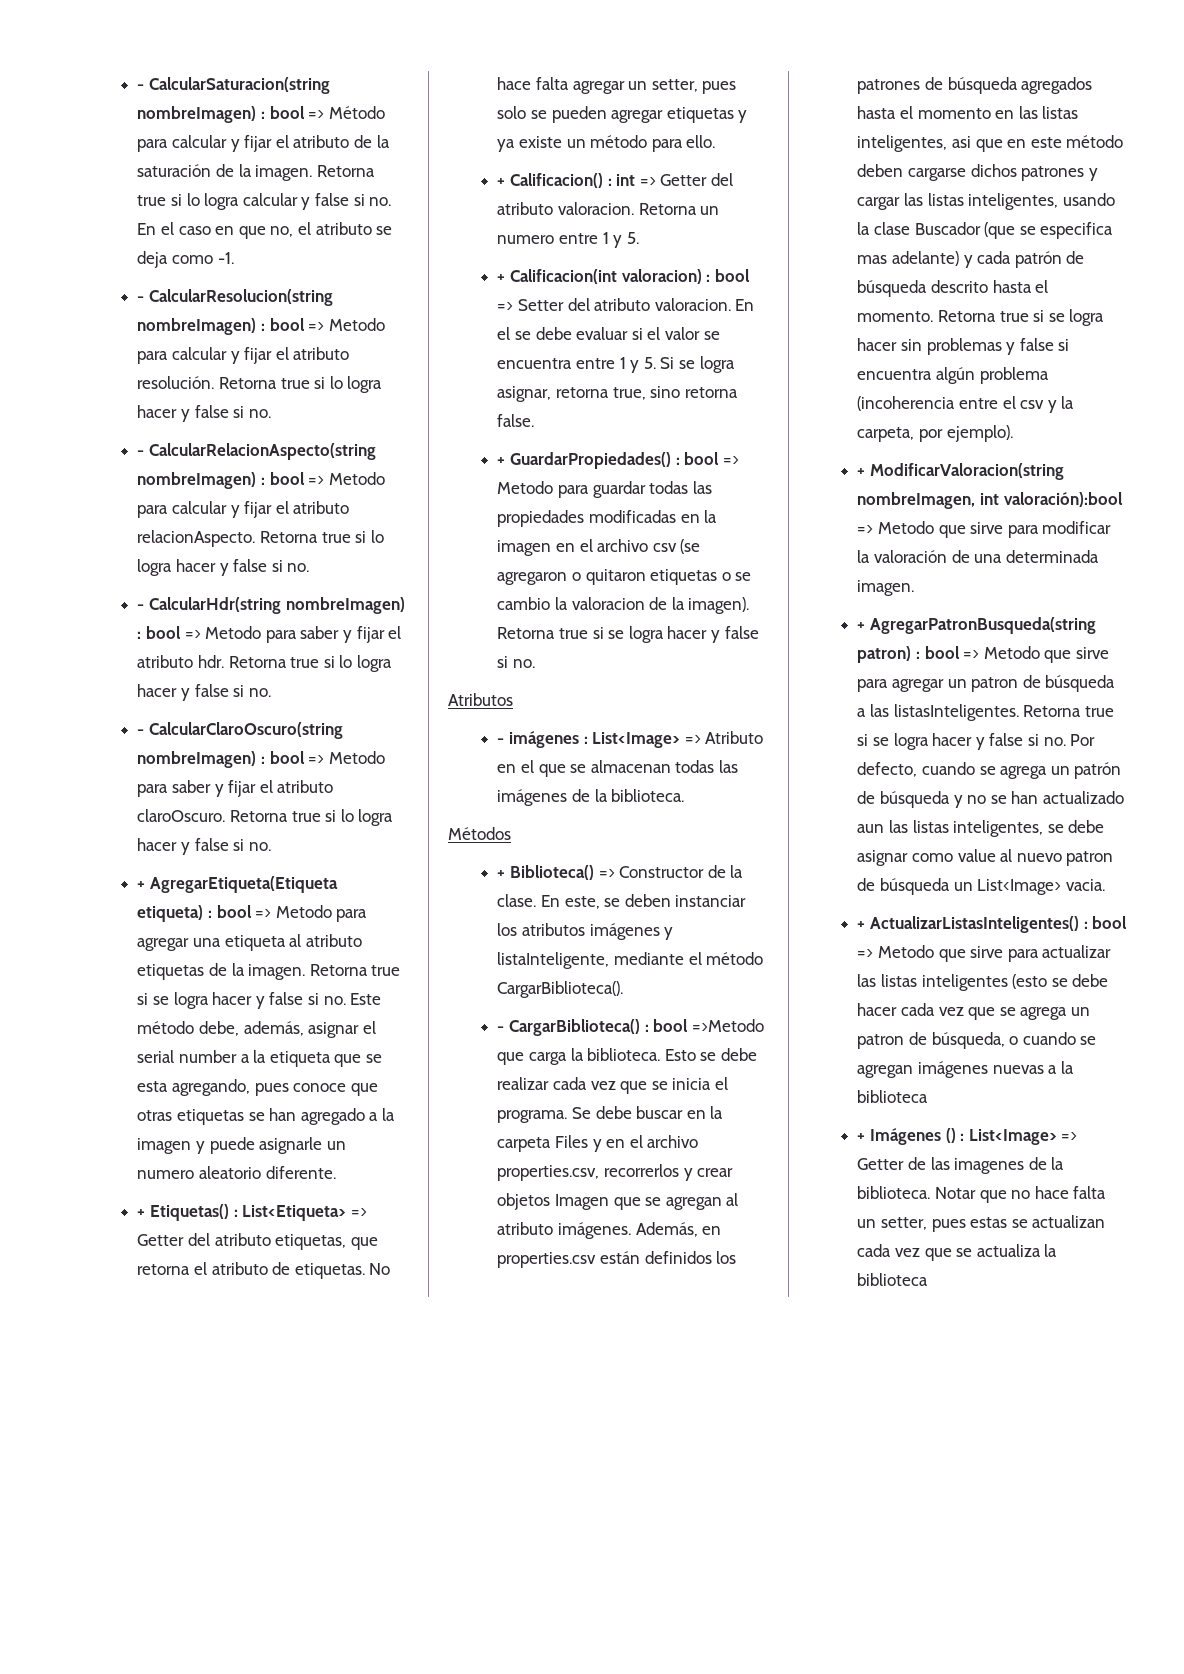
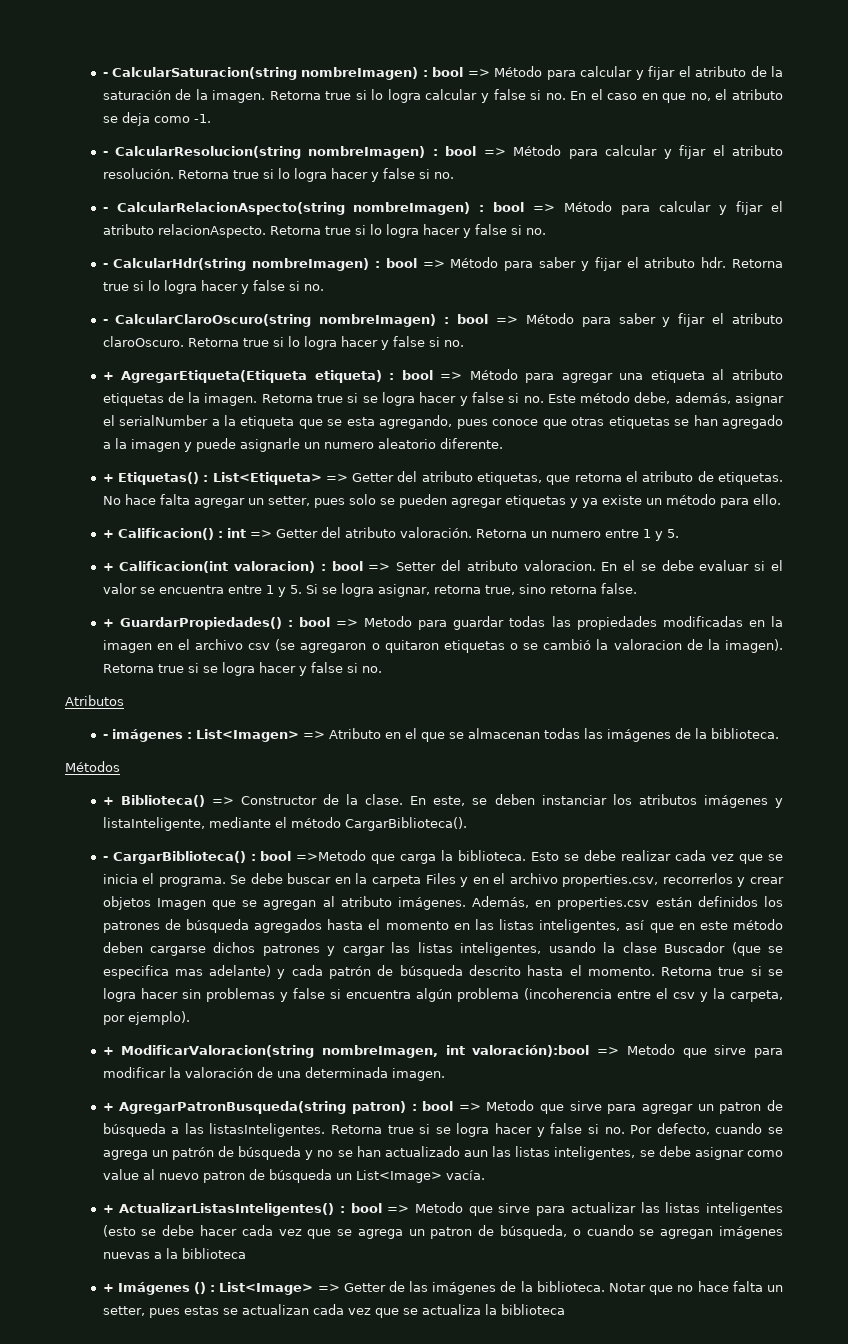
- - CalcularResolucion(string nombreImagen) : bool => Metodo para calcular y fijar el atributo resolución.
+ - CalcularResolucion(string nombreImagen) : bool => Método para calcular y fijar el atributo resolución.
- - CalcularRelacionAspecto(string nombreImagen) : bool => Metodo para calcular y fijar el atributo relacionAspecto.
+ - CalcularRelacionAspecto(string nombreImagen) : bool => Método para calcular y fijar el atributo relacionAspecto.
- - CalcularHdr(string nombreImagen) : bool => Metodo para saber y fijar el atributo hdr.
+ - CalcularHdr(string nombreImagen) : bool => Método para saber y fijar el atributo hdr.
- - CalcularClaroOscuro(string nombreImagen) : bool => Metodo para saber y fijar el atributo claroOscuro.
+ - CalcularClaroOscuro(string nombreImagen) : bool => Método para saber y fijar el atributo claroOscuro.
- + AgregarEtiqueta(Etiqueta etiqueta) : bool => Metodo para agregar una etiqueta al atributo etiquetas de la imagen.
+ + AgregarEtiqueta(Etiqueta etiqueta) : bool => Método para agregar una etiqueta al atributo etiquetas de la imagen.
- Retorna true si se logra hacer y false si no. Este método debe, además, asignar el serial number a la etiqueta que se esta agregando, pues conoce que otras etiquetas se han agregado a la imagen y puede asignarle un numero aleatorio diferente.
+ Retorna true si se logra hacer y false si no. Este método debe, además, asignar el serialNumber a la etiqueta que se esta agregando, pues conoce que otras etiquetas se han agregado a la imagen y puede asignarle un numero aleatorio diferente.
- + Calificacion() : int => Getter del atributo valoracion.
+ + Calificacion() : int => Getter del atributo valoración.
- + GuardarPropiedades() : bool => Metodo para guardar todas las propiedades modificadas en la imagen en el archivo csv (se agregaron o quitaron etiquetas o se cambio la valoracion de la imagen).
+ + GuardarPropiedades() : bool => Metodo para guardar todas las propiedades modificadas en la imagen en el archivo csv (se agregaron o quitaron etiquetas o se cambió la valoracion de la imagen).
- - imágenes : List<Image> => Atributo en el que se almacenan todas las imágenes de la biblioteca.
+ - imágenes : List<Imagen> => Atributo en el que se almacenan todas las imágenes de la biblioteca.
- Además, en properties.csv están definidos los patrones de búsqueda agregados hasta el momento en las listas inteligentes, asi que en este método deben cargarse dichos patrones y cargar las listas inteligentes, usando la clase Buscador (que se especifica mas adelante) y cada patrón de búsqueda descrito hasta el momento.
+ Además, en properties.csv están definidos los patrones de búsqueda agregados hasta el momento en las listas inteligentes, así que en este método deben cargarse dichos patrones y cargar las listas inteligentes, usando la clase Buscador (que se especifica mas adelante) y cada patrón de búsqueda descrito hasta el momento.
- Retorna true si se logra hacer y false si no. Por defecto, cuando se agrega un patrón de búsqueda y no se han actualizado aun las listas inteligentes, se debe asignar como value al nuevo patron de búsqueda un List<Image> vacia.
+ Retorna true si se logra hacer y false si no. Por defecto, cuando se agrega un patrón de búsqueda y no se han actualizado aun las listas inteligentes, se debe asignar como value al nuevo patron de búsqueda un List<Image> vacía.
- + Imágenes () : List<Image> => Getter de las imagenes de la biblioteca.
+ + Imágenes () : List<Image> => Getter de las imágenes de la biblioteca.

